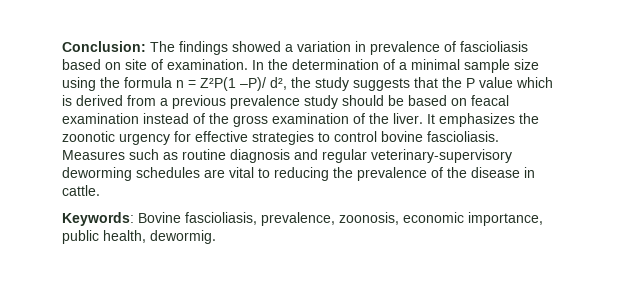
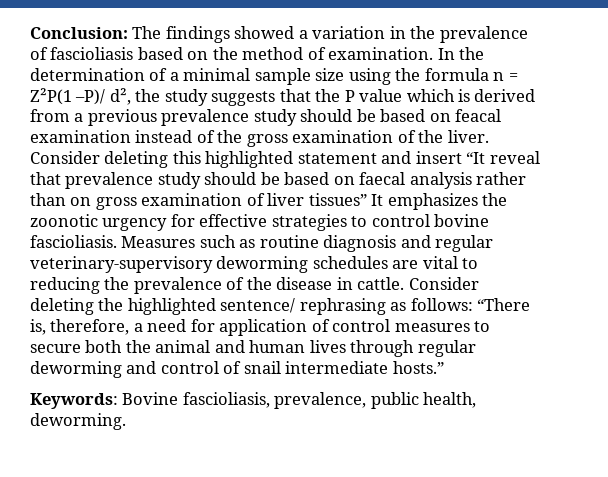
- Conclusion: The findings showed a variation in prevalence of fascioliasis based on site of examination.
+ Conclusion: The findings showed a variation in the prevalence of fascioliasis based on the method of examination.
- It emphasizes the zoonotic urgency for effective strategies to control bovine fascioliasis.
+ Consider deleting this highlighted statement and insert “It reveal that prevalence study should be based on faecal analysis rather than on gross examination of liver tissues” It emphasizes the zoonotic urgency for effective strategies to control bovine fascioliasis.
+ Consider deleting the highlighted sentence/ rephrasing as follows: “There is, therefore, a need for application of control measures to secure both the animal and human lives through regular deworming and control of snail intermediate hosts.”
- Keywords: Bovine fascioliasis, prevalence, zoonosis, economic importance, public health, dewormig.
+ Keywords: Bovine fascioliasis, prevalence, public health, deworming.

